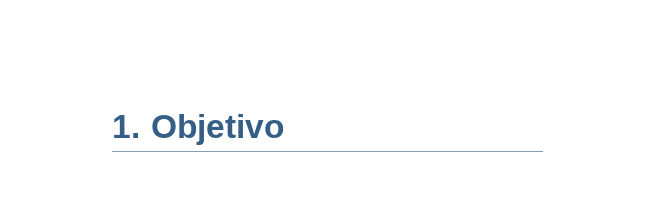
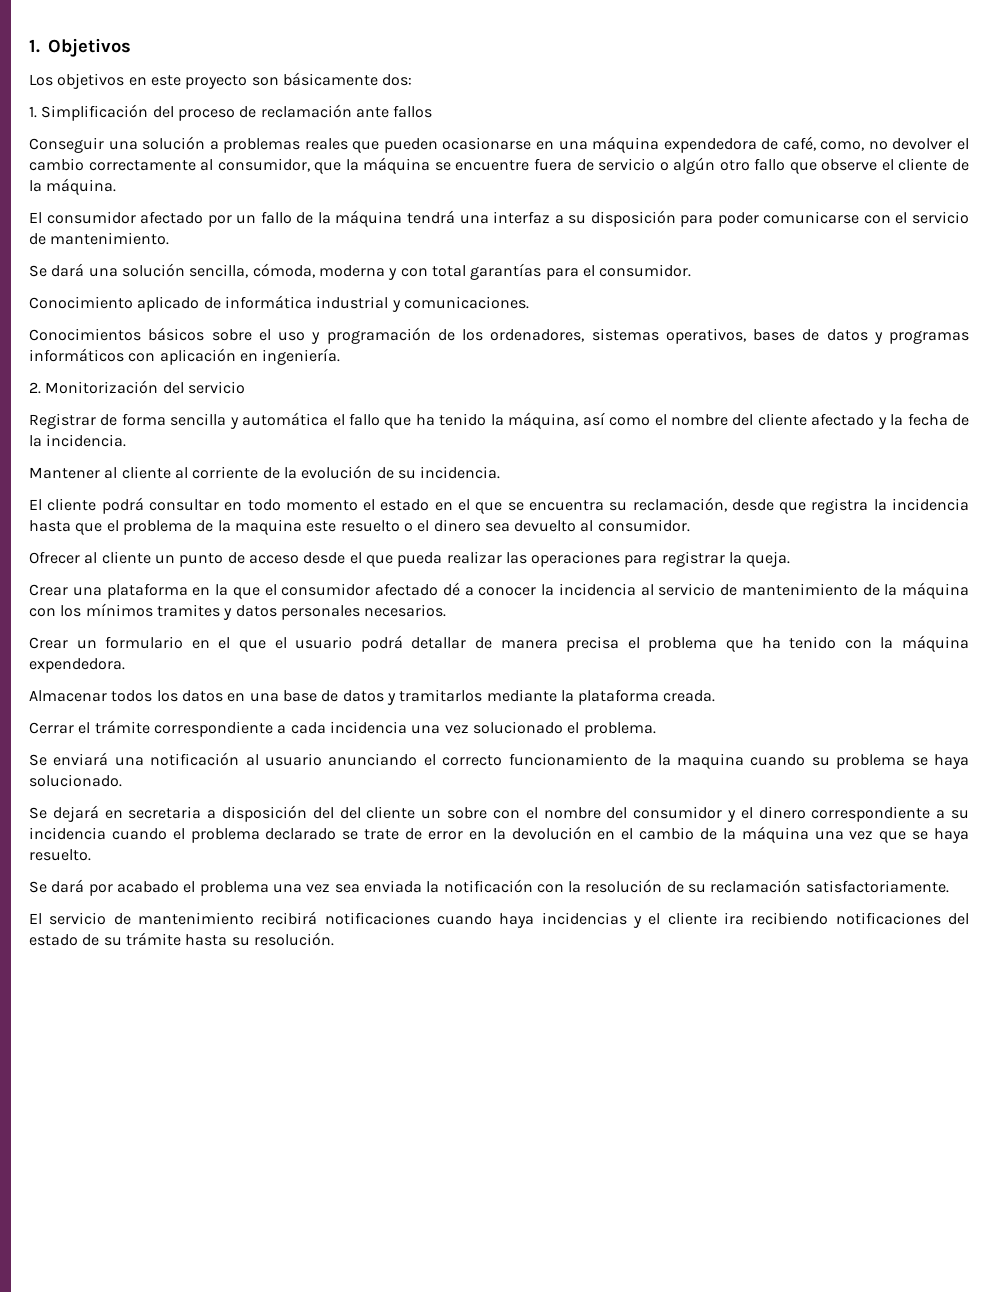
- 1. Objetivo
+ 1. Objetivos
+ Los objetivos en este proyecto son básicamente dos:
+ 1. Simplificación del proceso de reclamación ante fallos
+ Conseguir una solución a problemas reales que pueden ocasionarse en una máquina expendedora de café, como, no devolver el cambio correctamente al consumidor, que la máquina se encuentre fuera de servicio o algún otro fallo que observe el cliente de la máquina.
+ El consumidor afectado por un fallo de la máquina tendrá una interfaz a su disposición para poder comunicarse con el servicio de mantenimiento.
+ Se dará una solución sencilla, cómoda, moderna y con total garantías para el consumidor.
+ Conocimiento aplicado de informática industrial y comunicaciones.
+ Conocimientos básicos sobre el uso y programación de los ordenadores, sistemas operativos, bases de datos y programas informáticos con aplicación en ingeniería.
+ 2. Monitorización del servicio
+ Registrar de forma sencilla y automática el fallo que ha tenido la máquina, así como el nombre del cliente afectado y la fecha de la incidencia.
+ Mantener al cliente al corriente de la evolución de su incidencia.
+ El cliente podrá consultar en todo momento el estado en el que se encuentra su reclamación, desde que registra la incidencia hasta que el problema de la maquina este resuelto o el dinero sea devuelto al consumidor.
+ Ofrecer al cliente un punto de acceso desde el que pueda realizar las operaciones para registrar la queja.
+ Crear una plataforma en la que el consumidor afectado dé a conocer la incidencia al servicio de mantenimiento de la máquina con los mínimos tramites y datos personales necesarios.
+ Crear un formulario en el que el usuario podrá detallar de manera precisa el problema que ha tenido con la máquina expendedora.
+ Almacenar todos los datos en una base de datos y tramitarlos mediante la plataforma creada.
+ Cerrar el trámite correspondiente a cada incidencia una vez solucionado el problema.
+ Se enviará una notificación al usuario anunciando el correcto funcionamiento de la maquina cuando su problema se haya solucionado.
+ Se dejará en secretaria a disposición del del cliente un sobre con el nombre del consumidor y el dinero correspondiente a su incidencia cuando el problema declarado se trate de error en la devolución en el cambio de la máquina una vez que se haya resuelto.
+ Se dará por acabado el problema una vez sea enviada la notificación con la resolución de su reclamación satisfactoriamente.
+ El servicio de mantenimiento recibirá notificaciones cuando haya incidencias y el cliente ira recibiendo notificaciones del estado de su trámite hasta su resolución.

